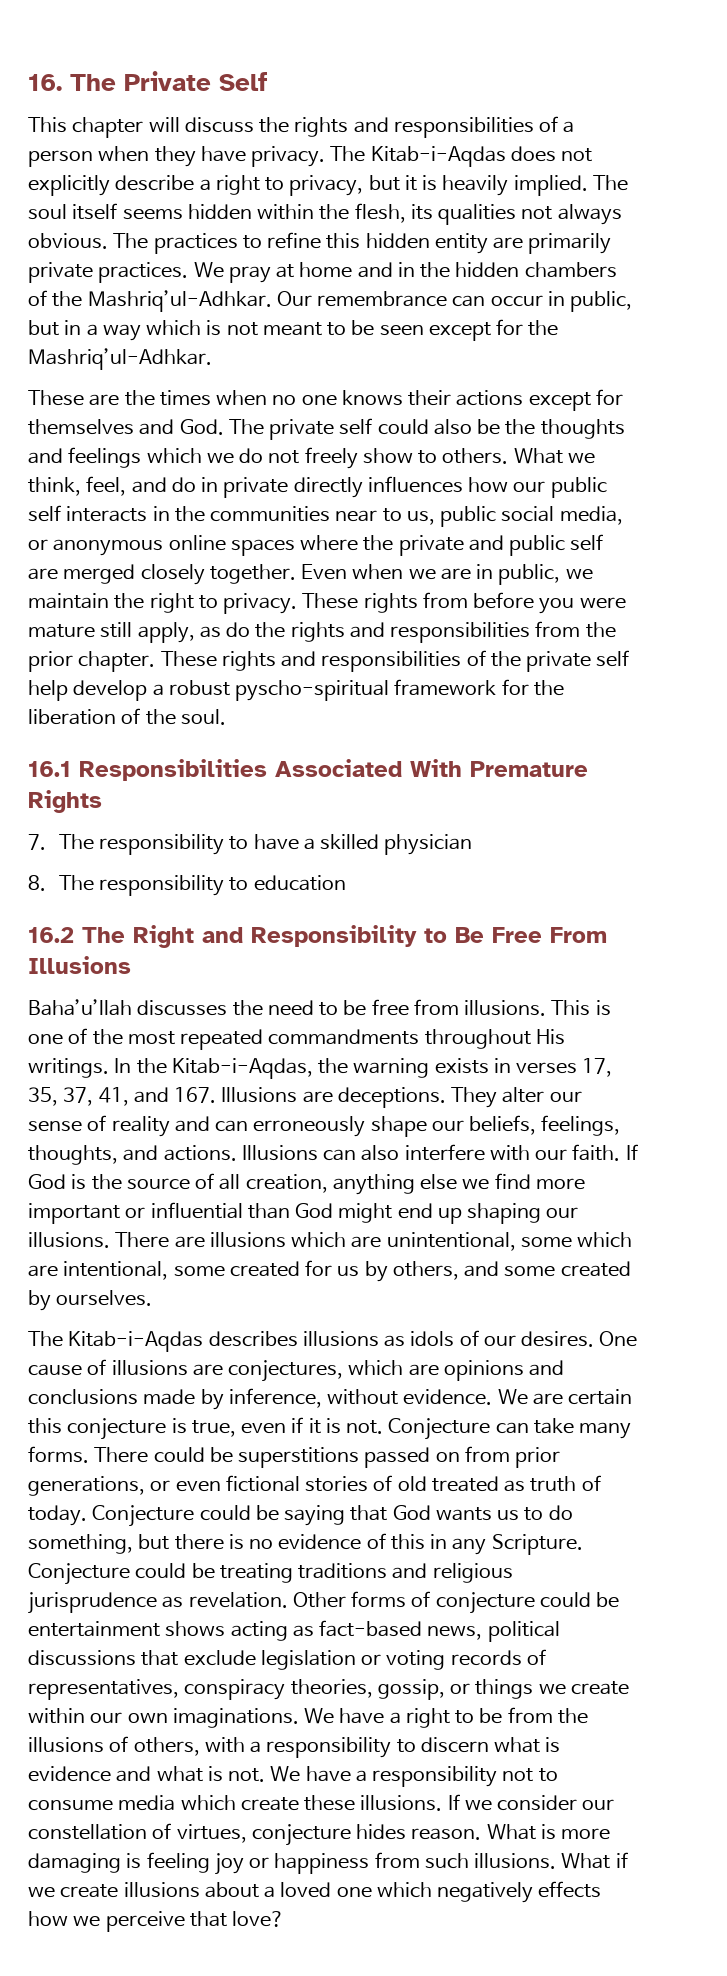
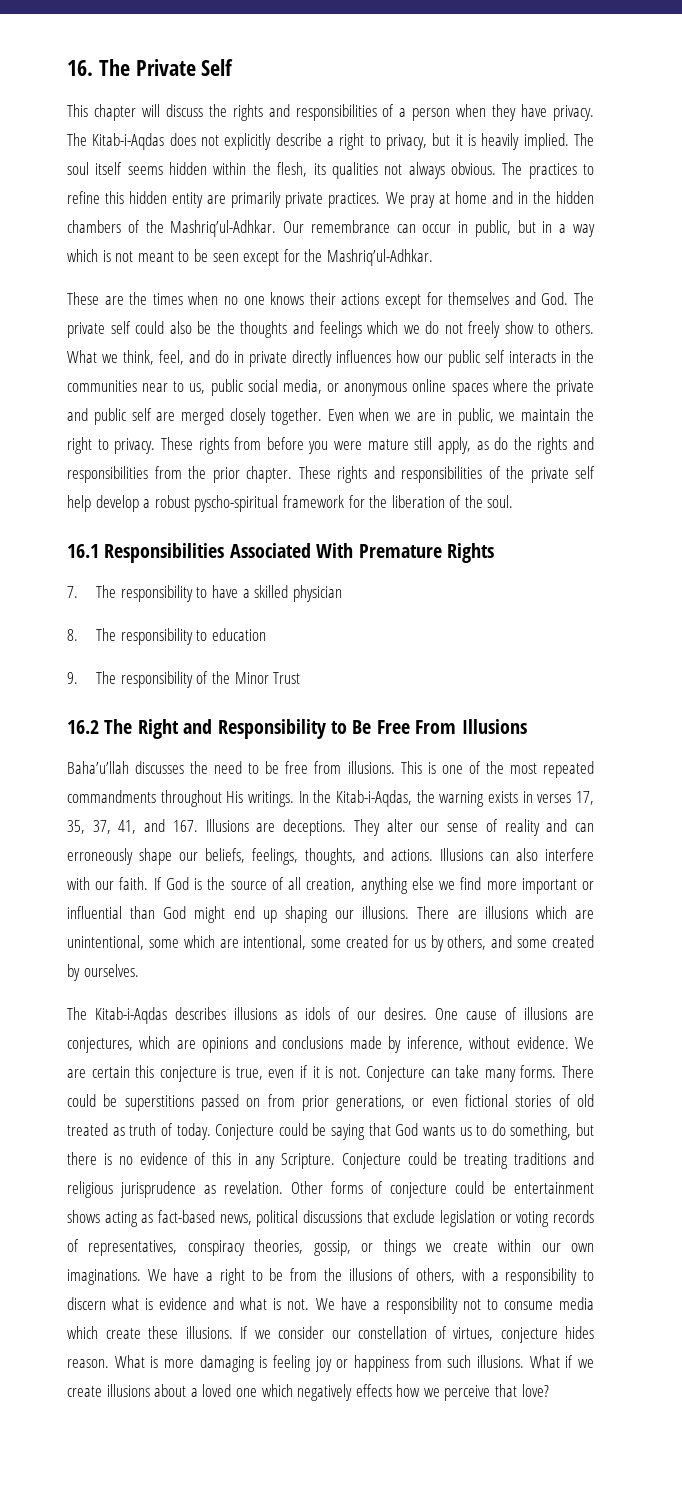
+ 9. The responsibility of the Minor Trust

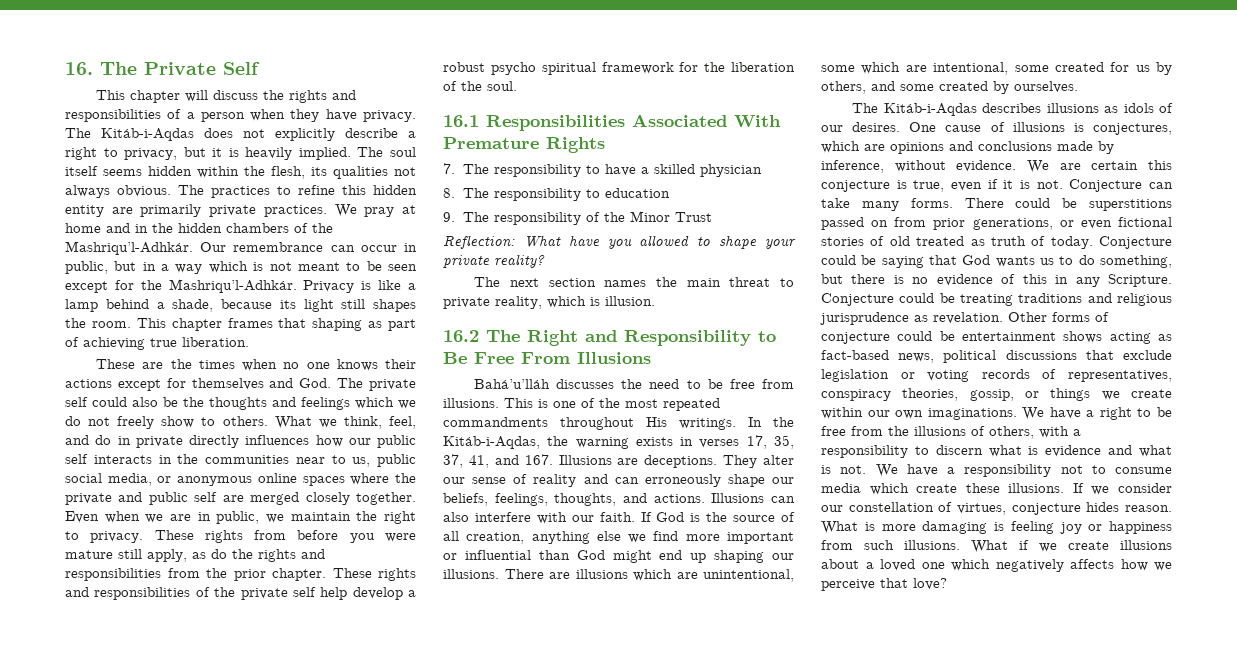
- The Kitab-i-Aqdas does not explicitly describe a right to privacy, but it is heavily implied.
+ The Kitáb-i-Aqdas does not explicitly describe a right to privacy, but it is heavily implied.
- We pray at home and in the hidden chambers of the Mashriq’ul-Adhkar.
+ We pray at home and in the hidden chambers of the Mashriqu’l-Adhkár.
- Our remembrance can occur in public, but in a way which is not meant to be seen except for the Mashriq’ul-Adhkar.
+ Our remembrance can occur in public, but in a way which is not meant to be seen except for the Mashriqu’l-Adhkár. Privacy is like a lamp behind a shade, because its light still shapes the room. This chapter frames that shaping as part of achieving true liberation.
- These rights and responsibilities of the private self help develop a robust pyscho-spiritual framework for the liberation of the soul.
+ These rights and responsibilities of the private self help develop a robust psycho spiritual framework for the liberation of the soul.
+ Reflection: What have you allowed to shape your private reality?
+ The next section names the main threat to private reality, which is illusion.
- Baha’u’llah discusses the need to be free from illusions.
+ Bahá’u’lláh discusses the need to be free from illusions.
- In the Kitab-i-Aqdas, the warning exists in verses 17, 35, 37, 41, and 167. Illusions are deceptions.
+ In the Kitáb-i-Aqdas, the warning exists in verses 17, 35, 37, 41, and 167. Illusions are deceptions.
- The Kitab-i-Aqdas describes illusions as idols of our desires.
+ The Kitáb-i-Aqdas describes illusions as idols of our desires.
- One cause of illusions are conjectures, which are opinions and conclusions made by inference, without evidence.
+ One cause of illusions is conjectures, which are opinions and conclusions made by inference, without evidence.
- We have a right to be from the illusions of others, with a responsibility to discern what is evidence and what is not.
+ We have a right to be free from the illusions of others, with a responsibility to discern what is evidence and what is not.
- What if we create illusions about a loved one which negatively effects how we perceive that love?
+ What if we create illusions about a loved one which negatively affects how we perceive that love?

